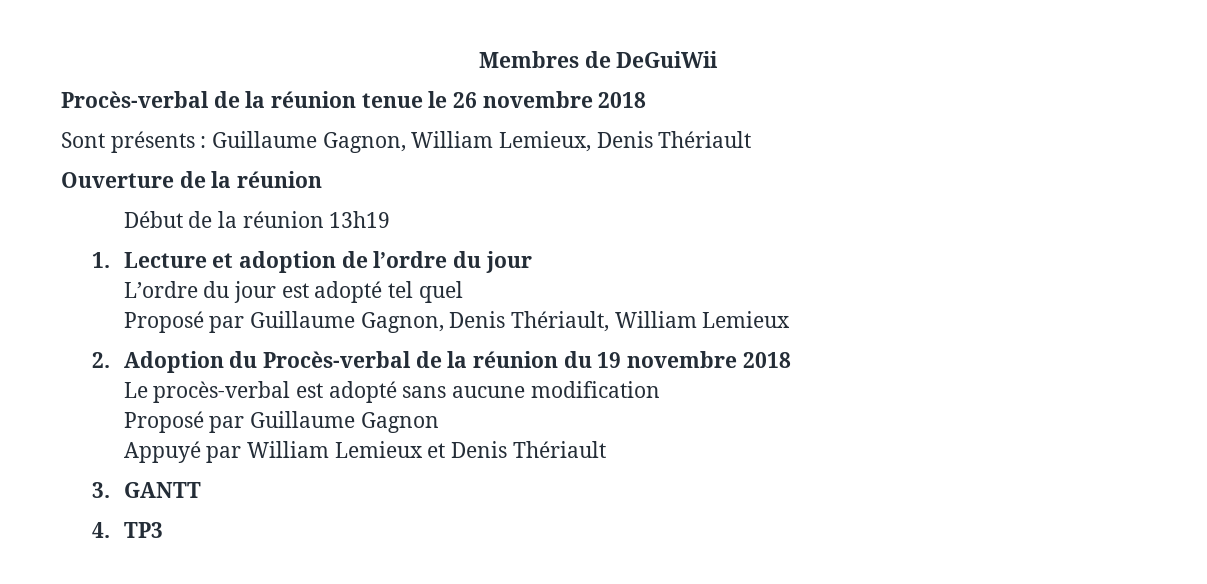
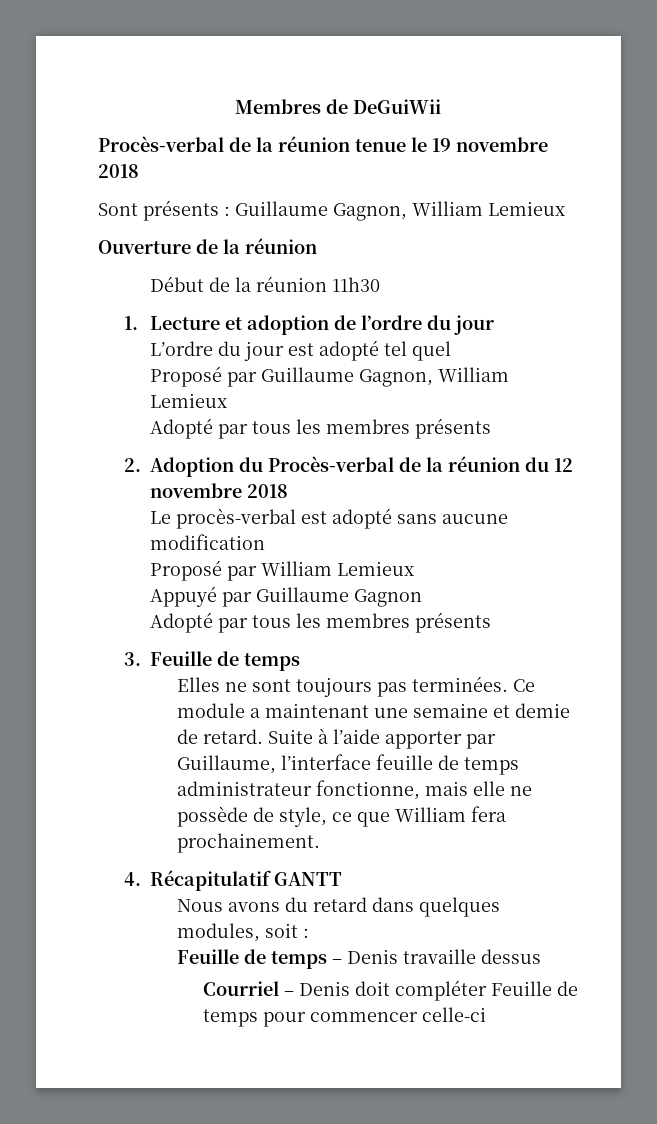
- Procès-verbal de la réunion tenue le 26 novembre 2018
+ Procès-verbal de la réunion tenue le 19 novembre 2018
- Sont présents : Guillaume Gagnon, William Lemieux, Denis Thériault
+ Sont présents : Guillaume Gagnon, William Lemieux
- Début de la réunion 13h19
+ Début de la réunion 11h30
- Proposé par Guillaume Gagnon, Denis Thériault, William Lemieux
+ Proposé par Guillaume Gagnon, William Lemieux
+ Adopté par tous les membres présents
- 2. Adoption du Procès-verbal de la réunion du 19 novembre 2018
+ 2. Adoption du Procès-verbal de la réunion du 12 novembre 2018
- Proposé par Guillaume Gagnon
- Appuyé par William Lemieux et Denis Thériault
- 3. GANTT
- 4. TP3
+ Proposé par William Lemieux
+ Appuyé par Guillaume Gagnon
+ Adopté par tous les membres présents
+ 3. Feuille de temps
+ Elles ne sont toujours pas terminées. Ce module a maintenant une semaine et demie de retard. Suite à l’aide apporter par Guillaume, l’interface feuille de temps administrateur fonctionne, mais elle ne possède de style, ce que William fera prochainement.
+ 4. Récapitulatif GANTT
+ Nous avons du retard dans quelques modules, soit :
+ Feuille de temps – Denis travaille dessus
+ Courriel – Denis doit compléter Feuille de temps pour commencer celle-ci

